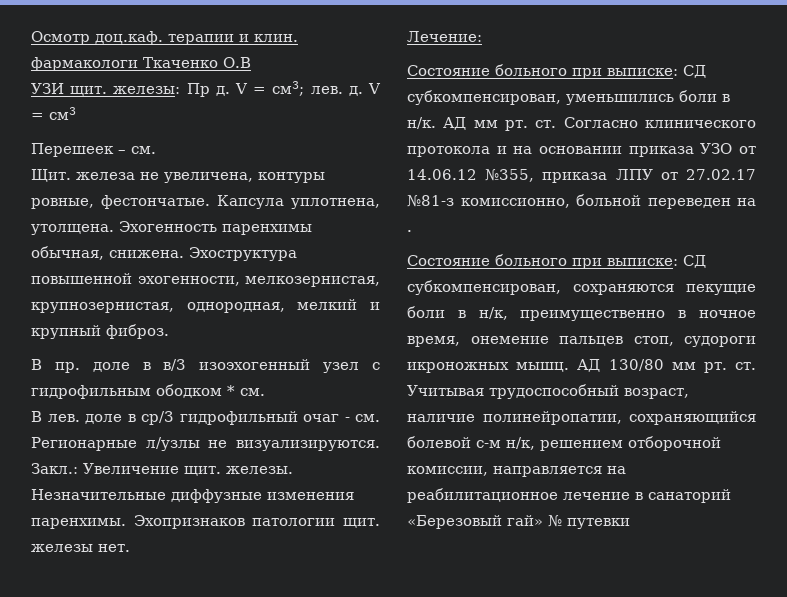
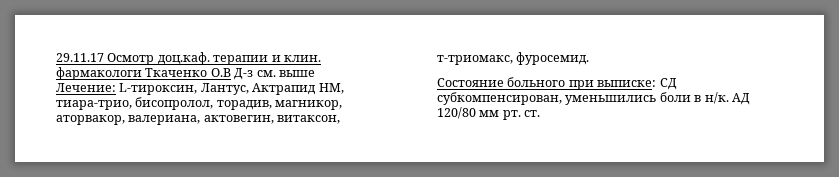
- Осмотр доц.каф. терапии и клин. фармакологи Ткаченко О.В
- УЗИ щит. железы: Пр д. V = см3; лев. д. V = см3
- Перешеек – см.
- Щит. железа не увеличена, контуры ровные, фестончатые. Капсула уплотнена, утолщена. Эхогенность паренхимы обычная, снижена. Эхоструктура повышенной эхогенности, мелкозернистая, крупнозернистая, однородная, мелкий и крупный фиброз.
- В пр. доле в в/3 изоэхогенный узел с гидрофильным ободком * см.
- В лев. доле в ср/3 гидрофильный очаг - см. Регионарные л/узлы не визуализируются. Закл.: Увеличение щит. железы. Незначительные диффузные изменения паренхимы. Эхопризнаков патологии щит. железы нет.
- Лечение:
+ 29.11.17 Осмотр доц.каф. терапии и клин. фармакологи Ткаченко О.В Д-з см. выше
+ Лечение: L-тироксин, Лантус, Актрапид НМ, тиара-трио, бисопролол, торадив, магникор, аторвакор, валериана, актовегин, витаксон, т-триомакс, фуросемид.
- АД мм рт. ст. Согласно клинического протокола и на основании приказа УЗО от 14.06.12 №355, приказа ЛПУ от 27.02.17 №81-з комиссионно, больной переведен на .
- Состояние больного при выписке: СД субкомпенсирован, сохраняются пекущие боли в н/к, преимущественно в ночное время, онемение пальцев стоп, судороги икроножных мышц. АД 130/80 мм рт. ст. Учитывая трудоспособный возраст, наличие полинейропатии, сохраняющийся болевой с-м н/к, решением отборочной комиссии, направляется на реабилитационное лечение в санаторий «Березовый гай» № путевки
+ АД 120/80 мм рт. ст.

